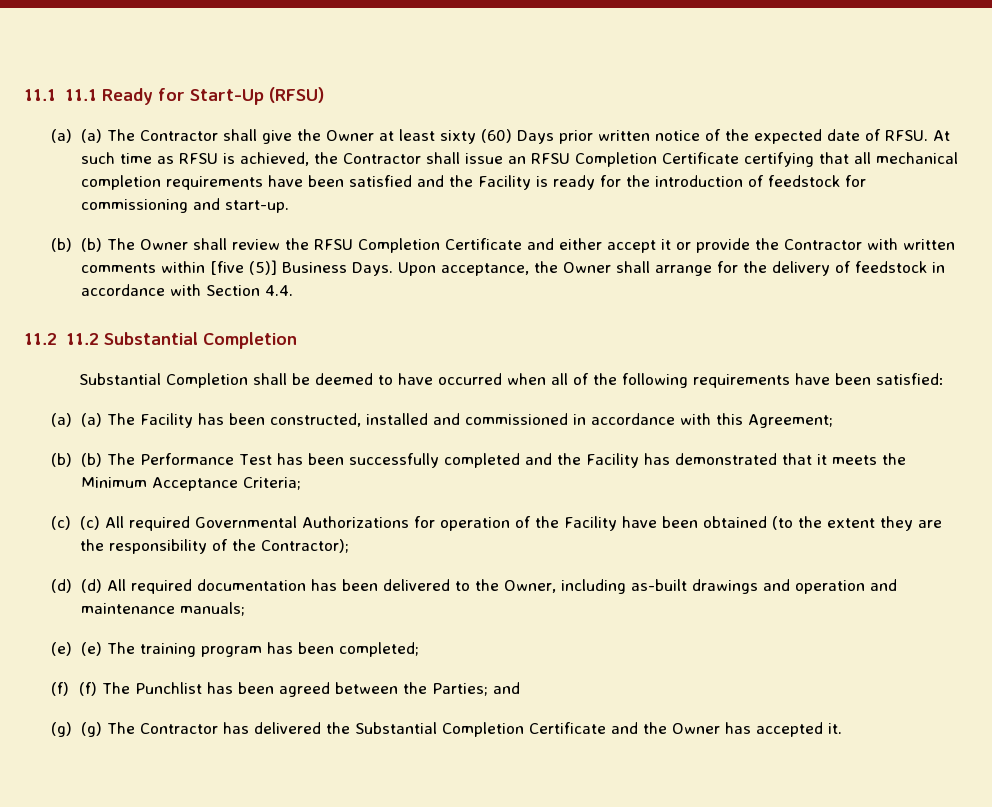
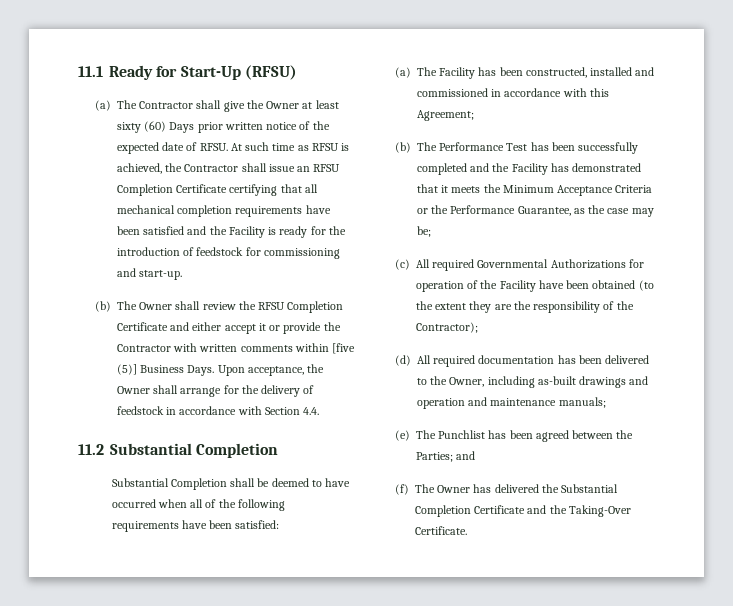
- 11.1 11.1 Ready for Start-Up (RFSU)
+ 11.1 Ready for Start-Up (RFSU)
- (a) (a) The Contractor shall give the Owner at least sixty (60) Days prior written notice of the expected date of RFSU.
+ (a) The Contractor shall give the Owner at least sixty (60) Days prior written notice of the expected date of RFSU.
- (b) (b) The Owner shall review the RFSU Completion Certificate and either accept it or provide the Contractor with written comments within [five (5)] Business Days.
+ (b) The Owner shall review the RFSU Completion Certificate and either accept it or provide the Contractor with written comments within [five (5)] Business Days.
- 11.2 11.2 Substantial Completion
+ 11.2 Substantial Completion
- (a) (a) The Facility has been constructed, installed and commissioned in accordance with this Agreement;
+ (a) The Facility has been constructed, installed and commissioned in accordance with this Agreement;
- (b) (b) The Performance Test has been successfully completed and the Facility has demonstrated that it meets the Minimum Acceptance Criteria;
- (c) (c) All required Governmental Authorizations for operation of the Facility have been obtained (to the extent they are the responsibility of the Contractor);
+ (b) The Performance Test has been successfully completed and the Facility has demonstrated that it meets the Minimum Acceptance Criteria or the Performance Guarantee, as the case may be;
+ (c) All required Governmental Authorizations for operation of the Facility have been obtained (to the extent they are the responsibility of the Contractor);
- (d) (d) All required documentation has been delivered to the Owner, including as-built drawings and operation and maintenance manuals;
+ (d) All required documentation has been delivered to the Owner, including as-built drawings and operation and maintenance manuals;
- (e) (e) The training program has been completed;
- (f) (f) The Punchlist has been agreed between the Parties; and
+ (e) The Punchlist has been agreed between the Parties; and
- (g) (g) The Contractor has delivered the Substantial Completion Certificate and the Owner has accepted it.
+ (f) The Owner has delivered the Substantial Completion Certificate and the Taking-Over Certificate.

